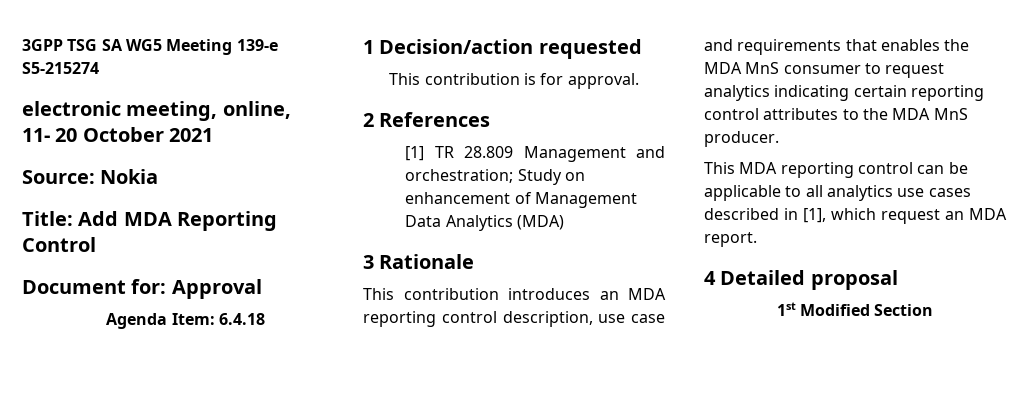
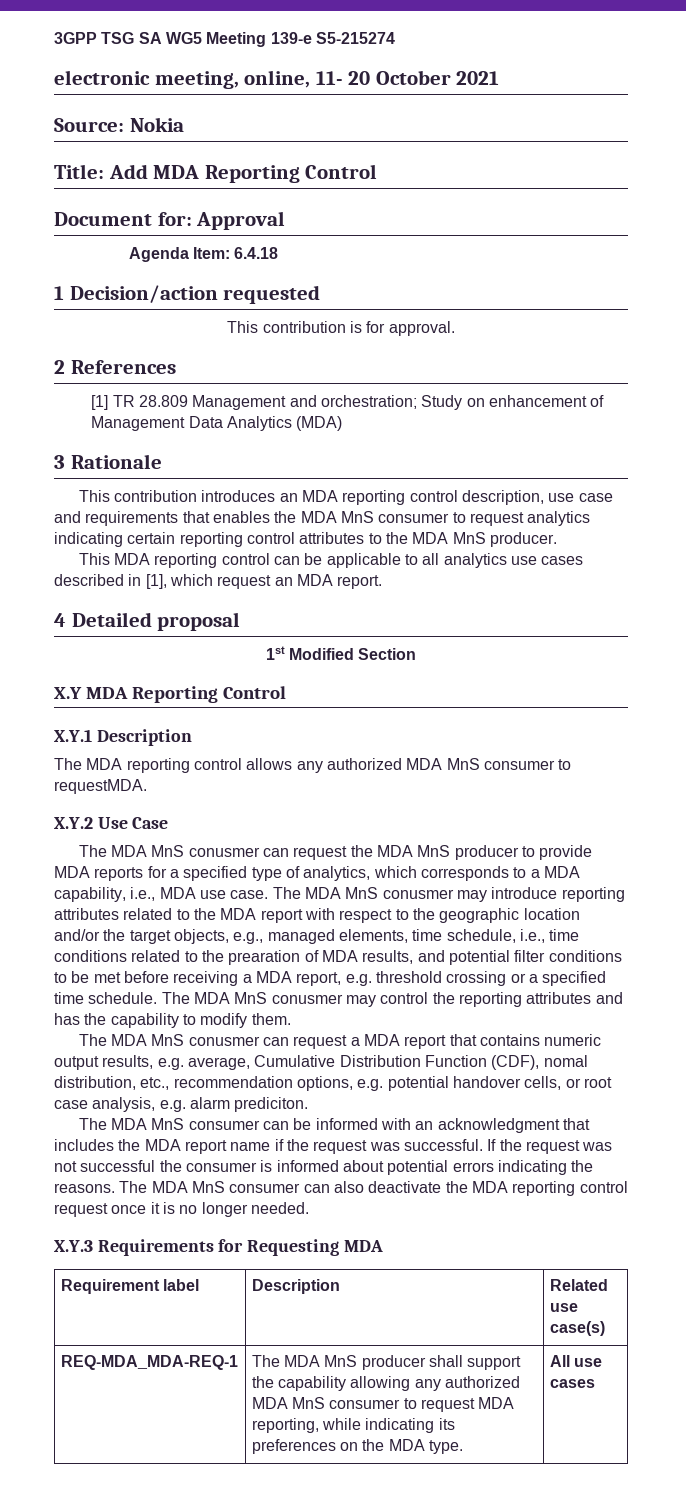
+ X.Y MDA Reporting Control
+ X.Y.1 Description
+ The MDA reporting control allows any authorized MDA MnS consumer to requestMDA.
+ X.Y.2 Use Case
+ The MDA MnS conusmer can request the MDA MnS producer to provide MDA reports for a specified type of analytics, which corresponds to a MDA capability, i.e., MDA use case. The MDA MnS conusmer may introduce reporting attributes related to the MDA report with respect to the geographic location and/or the target objects, e.g., managed elements, time schedule, i.e., time conditions related to the prearation of MDA results, and potential filter conditions to be met before receiving a MDA report, e.g. threshold crossing or a specified time schedule. The MDA MnS conusmer may control the reporting attributes and has the capability to modify them.
+ The MDA MnS conusmer can request a MDA report that contains numeric output results, e.g. average, Cumulative Distribution Function (CDF), nomal distribution, etc., recommendation options, e.g. potential handover cells, or root case analysis, e.g. alarm prediciton.
+ The MDA MnS consumer can be informed with an acknowledgment that includes the MDA report name if the request was successful. If the request was not successful the consumer is informed about potential errors indicating the reasons. The MDA MnS consumer can also deactivate the MDA reporting control request once it is no longer needed.
+ X.Y.3 Requirements for Requesting MDA
+ Requirement label | Description | Related use case(s)
+ REQ-MDA_MDA-REQ-1 | The MDA MnS producer shall support the capability allowing any authorized MDA MnS consumer to request MDA reporting, while indicating its preferences on the MDA type. | All use cases

